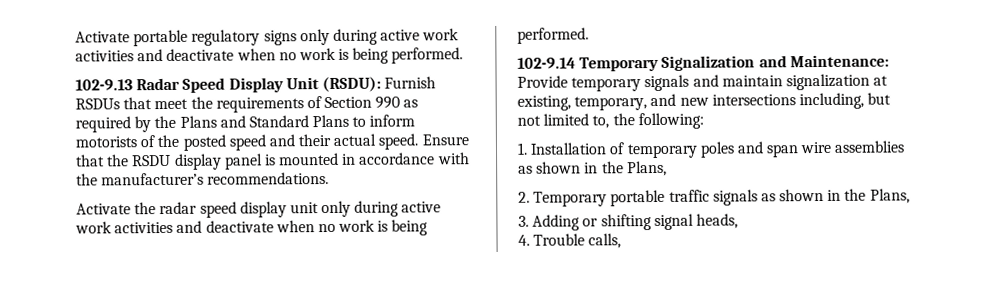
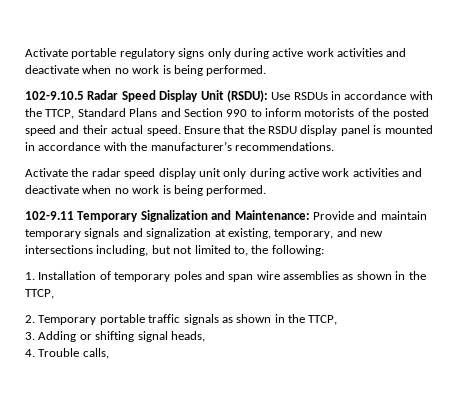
- 102-9.13 Radar Speed Display Unit (RSDU): Furnish RSDUs that meet the requirements of Section 990 as required by the Plans and Standard Plans to inform motorists of the posted speed and their actual speed.
+ 102-9.10.5 Radar Speed Display Unit (RSDU): Use RSDUs in accordance with the TTCP, Standard Plans and Section 990 to inform motorists of the posted speed and their actual speed.
- 102-9.14 Temporary Signalization and Maintenance: Provide temporary signals and maintain signalization at existing, temporary, and new intersections including, but not limited to, the following:
+ 102-9.11 Temporary Signalization and Maintenance: Provide and maintain temporary signals and signalization at existing, temporary, and new intersections including, but not limited to, the following:
- 1. Installation of temporary poles and span wire assemblies as shown in the Plans,
+ 1. Installation of temporary poles and span wire assemblies as shown in the TTCP,
- 2. Temporary portable traffic signals as shown in the Plans,
+ 2. Temporary portable traffic signals as shown in the TTCP,

